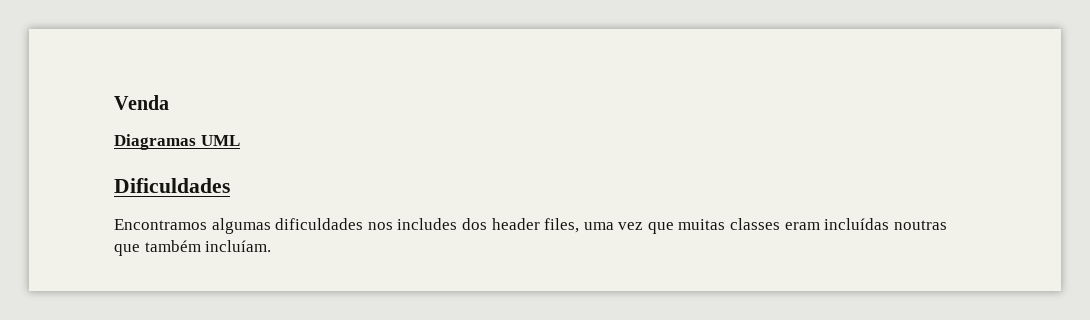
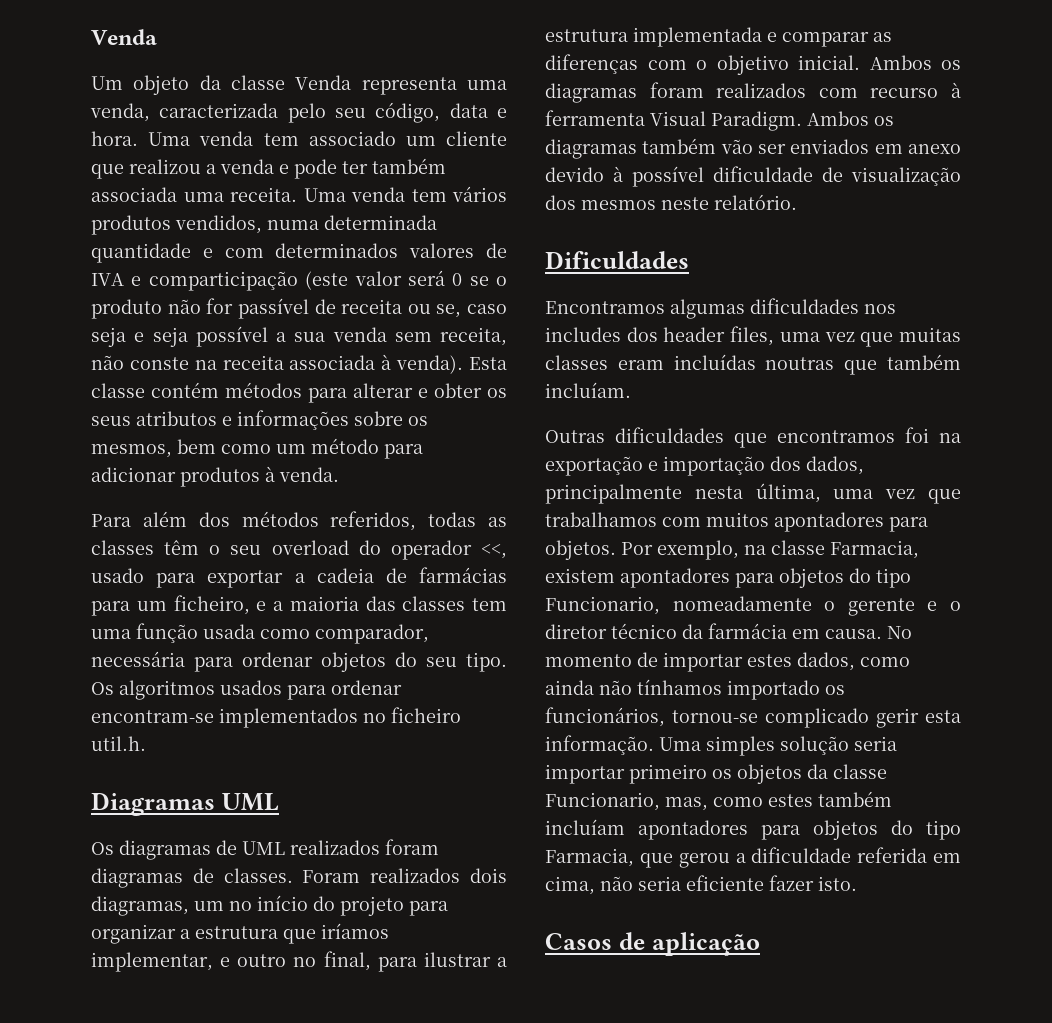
+ Um objeto da classe Venda representa uma venda, caracterizada pelo seu código, data e hora. Uma venda tem associado um cliente que realizou a venda e pode ter também associada uma receita. Uma venda tem vários produtos vendidos, numa determinada quantidade e com determinados valores de IVA e comparticipação (este valor será 0 se o produto não for passível de receita ou se, caso seja e seja possível a sua venda sem receita, não conste na receita associada à venda). Esta classe contém métodos para alterar e obter os seus atributos e informações sobre os mesmos, bem como um método para adicionar produtos à venda.
+ Para além dos métodos referidos, todas as classes têm o seu overload do operador <<, usado para exportar a cadeia de farmácias para um ficheiro, e a maioria das classes tem uma função usada como comparador, necessária para ordenar objetos do seu tipo. Os algoritmos usados para ordenar encontram-se implementados no ficheiro util.h.
  Diagramas UML
+ Os diagramas de UML realizados foram diagramas de classes. Foram realizados dois diagramas, um no início do projeto para organizar a estrutura que iríamos implementar, e outro no final, para ilustrar a estrutura implementada e comparar as diferenças com o objetivo inicial. Ambos os diagramas foram realizados com recurso à ferramenta Visual Paradigm. Ambos os diagramas também vão ser enviados em anexo devido à possível dificuldade de visualização dos mesmos neste relatório.
+ Outras dificuldades que encontramos foi na exportação e importação dos dados, principalmente nesta última, uma vez que trabalhamos com muitos apontadores para objetos. Por exemplo, na classe Farmacia, existem apontadores para objetos do tipo Funcionario, nomeadamente o gerente e o diretor técnico da farmácia em causa. No momento de importar estes dados, como ainda não tínhamos importado os funcionários, tornou-se complicado gerir esta informação. Uma simples solução seria importar primeiro os objetos da classe Funcionario, mas, como estes também incluíam apontadores para objetos do tipo Farmacia, que gerou a dificuldade referida em cima, não seria eficiente fazer isto.
+ Casos de aplicação

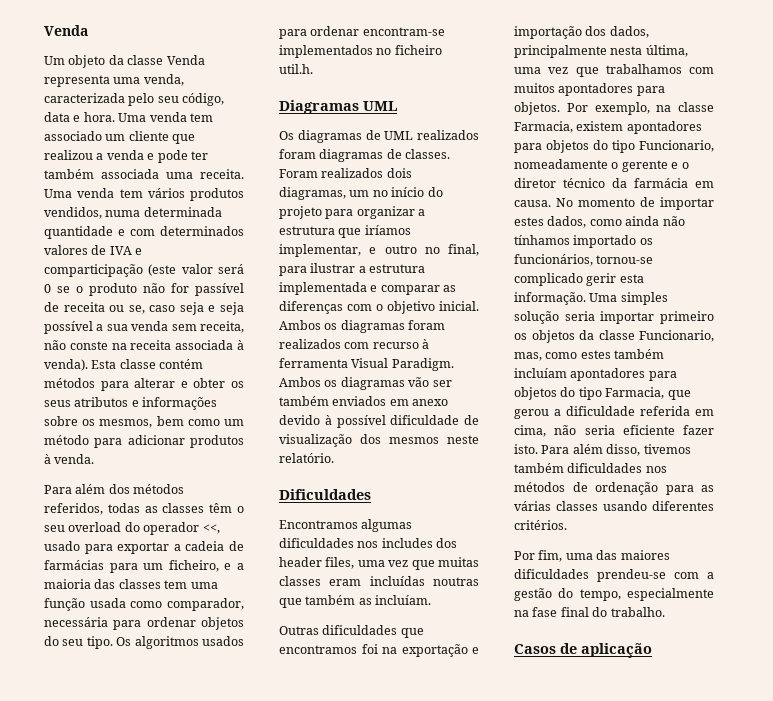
- Ambos os diagramas também vão ser enviados em anexo devido à possível dificuldade de visualização dos mesmos neste relatório.
+ Ambos os diagramas vão ser também enviados em anexo devido à possível dificuldade de visualização dos mesmos neste relatório.
- Encontramos algumas dificuldades nos includes dos header files, uma vez que muitas classes eram incluídas noutras que também incluíam.
+ Encontramos algumas dificuldades nos includes dos header files, uma vez que muitas classes eram incluídas noutras que também as incluíam.
+ Para além disso, tivemos também dificuldades nos métodos de ordenação para as várias classes usando diferentes critérios.
+ Por fim, uma das maiores dificuldades prendeu-se com a gestão do tempo, especialmente na fase final do trabalho.

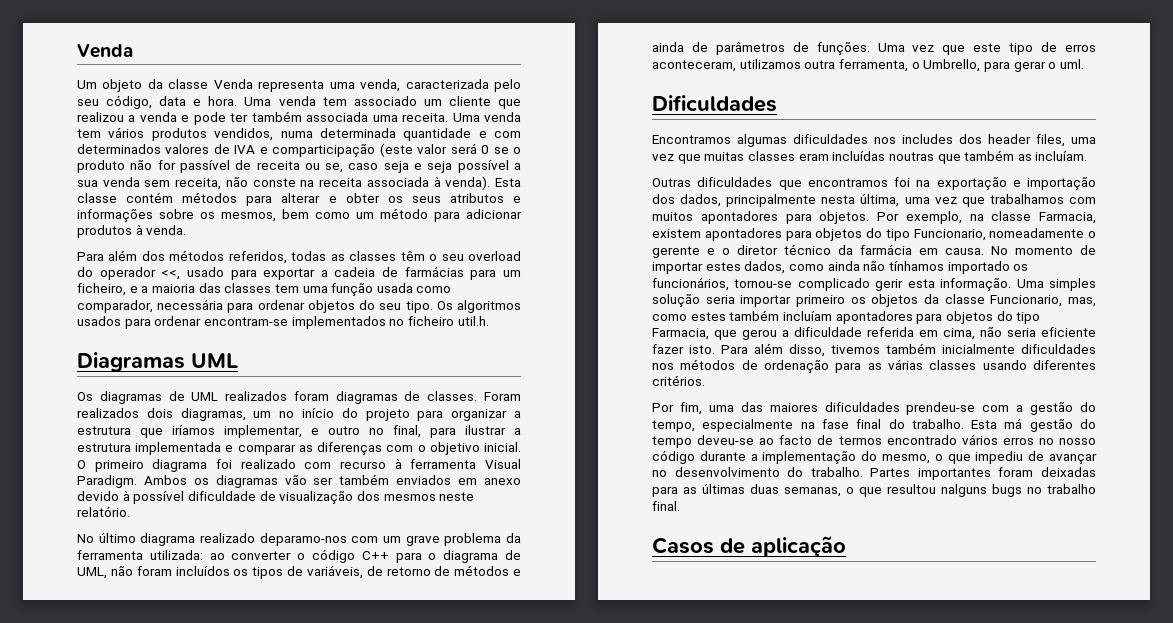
- Ambos os diagramas foram realizados com recurso à ferramenta Visual Paradigm.
+ O primeiro diagrama foi realizado com recurso à ferramenta Visual Paradigm.
+ No último diagrama realizado deparamo-nos com um grave problema da ferramenta utilizada: ao converter o código C++ para o diagrama de UML, não foram incluídos os tipos de variáveis, de retorno de métodos e ainda de parâmetros de funções. Uma vez que este tipo de erros aconteceram, utilizamos outra ferramenta, o Umbrello, para gerar o uml.
- Para além disso, tivemos também dificuldades nos métodos de ordenação para as várias classes usando diferentes critérios.
+ Para além disso, tivemos também inicialmente dificuldades nos métodos de ordenação para as várias classes usando diferentes critérios.
+ Esta má gestão do tempo deveu-se ao facto de termos encontrado vários erros no nosso código durante a implementação do mesmo, o que impediu de avançar no desenvolvimento do trabalho. Partes importantes foram deixadas para as últimas duas semanas, o que resultou nalguns bugs no trabalho final.

